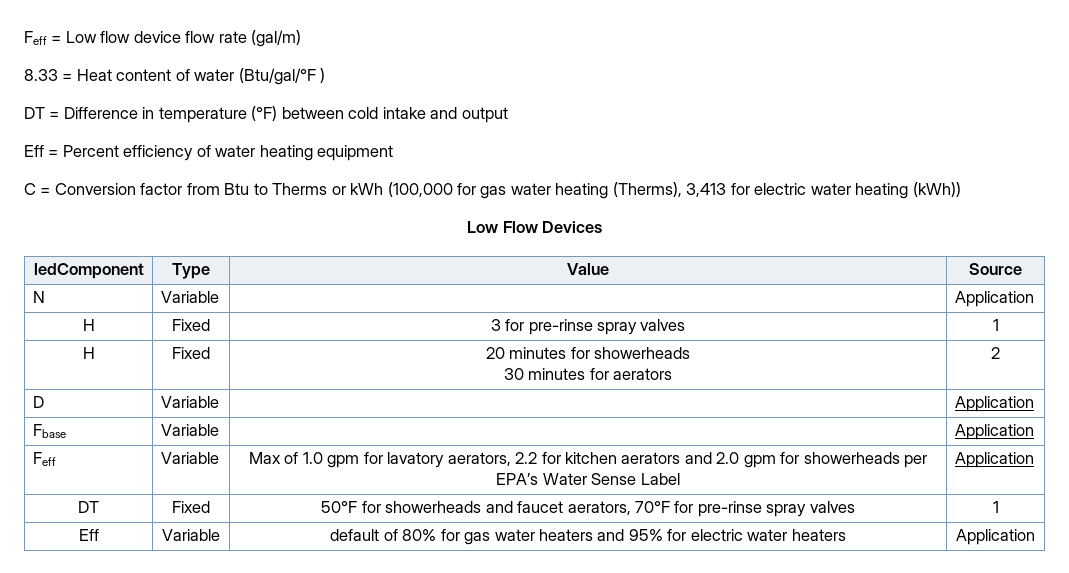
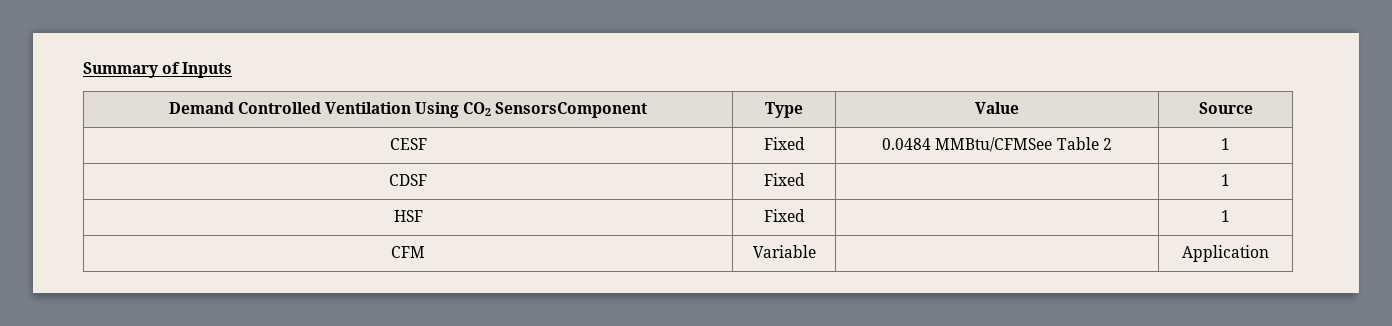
- Feff = Low flow device flow rate (gal/m)
- 8.33 = Heat content of water (Btu/gal/°F )
- DT = Difference in temperature (°F) between cold intake and output
- Eff = Percent efficiency of water heating equipment
- C = Conversion factor from Btu to Therms or kWh (100,000 for gas water heating (Therms), 3,413 for electric water heating (kWh))
- Low Flow Devices
- ledComponent | Type | Value | Source
- N | Variable | | Application
- H | Fixed | 3 for pre-rinse spray valves | 1
- H | Fixed | 20 minutes for showerheads
- 30 minutes for aerators | 2
- D | Variable | | Application
- Fbase | Variable | | Application
- Feff | Variable | Max of 1.0 gpm for lavatory aerators, 2.2 for kitchen aerators and 2.0 gpm for showerheads per EPA’s Water Sense Label | Application
- DT | Fixed | 50°F for showerheads and faucet aerators, 70°F for pre-rinse spray valves | 1
- Eff | Variable | default of 80% for gas water heaters and 95% for electric water heaters | Application
+ Summary of Inputs
+ Demand Controlled Ventilation Using CO2 SensorsComponent | Type | Value | Source
+ CESF | Fixed | 0.0484 MMBtu/CFMSee Table 2 | 1
+ CDSF | Fixed | | 1
+ HSF | Fixed | | 1
+ CFM | Variable | | Application

